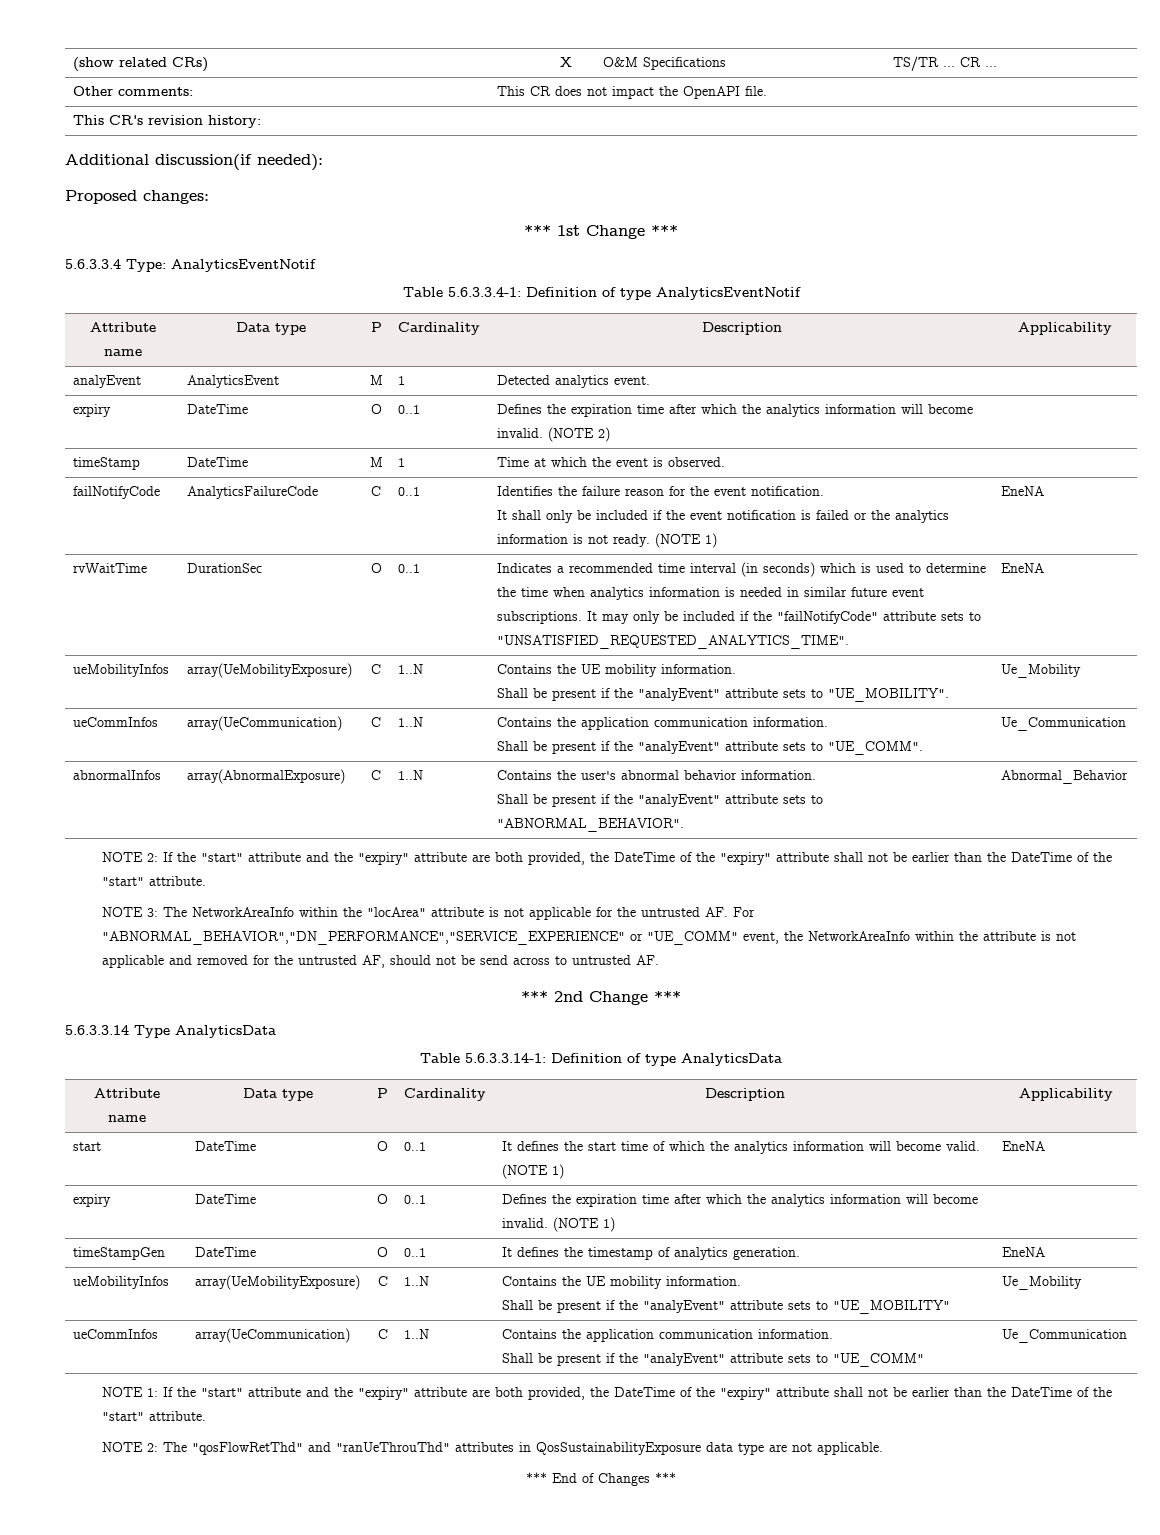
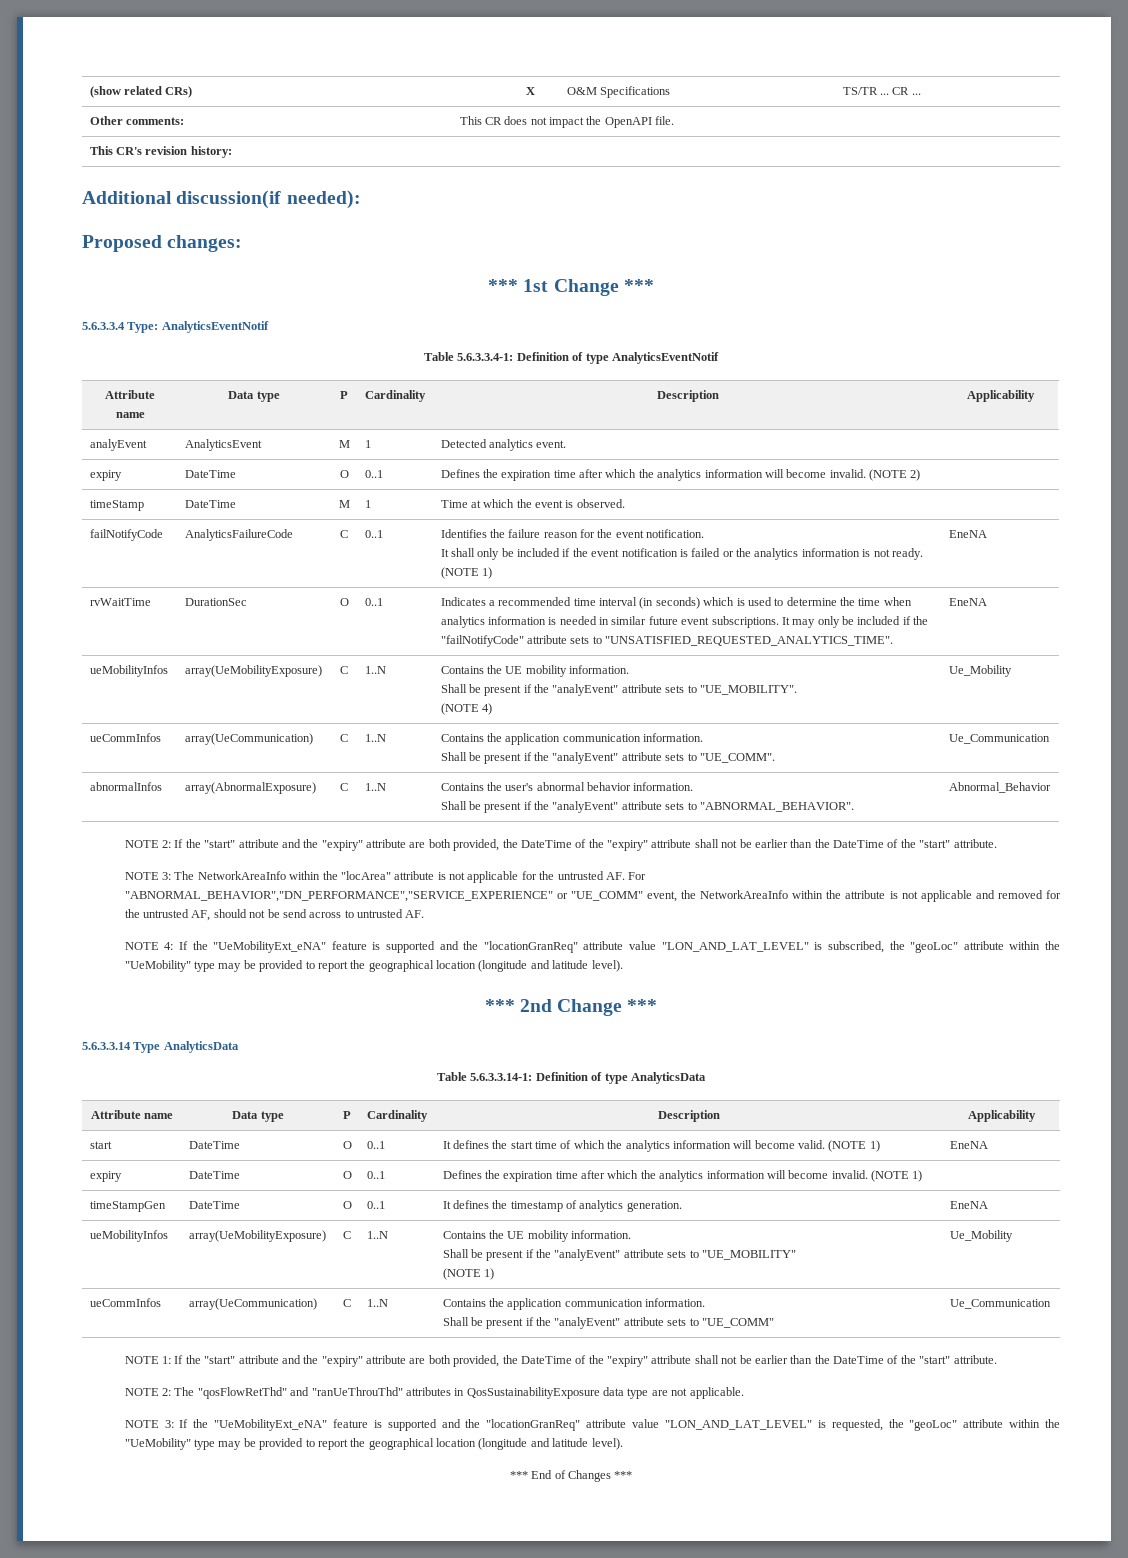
  It may only be included if the "failNotifyCode" attribute sets to "UNSATISFIED_REQUESTED_ANALYTICS_TIME". | EneNA
  ueMobilityInfos | array(UeMobilityExposure) | C | 1..N | Contains the UE mobility information.
- Shall be present if the "analyEvent" attribute sets to "UE_MOBILITY". | Ue_Mobility
+ Shall be present if the "analyEvent" attribute sets to "UE_MOBILITY".
+ (NOTE 4) | Ue_Mobility
+ NOTE 4: If the "UeMobilityExt_eNA" feature is supported and the "locationGranReq" attribute value "LON_AND_LAT_LEVEL" is subscribed, the "geoLoc" attribute within the "UeMobility" type may be provided to report the geographical location (longitude and latitude level).
  timeStampGen | DateTime | O | 0..1 | It defines the timestamp of analytics generation. | EneNA
  ueMobilityInfos | array(UeMobilityExposure) | C | 1..N | Contains the UE mobility information.
- Shall be present if the "analyEvent" attribute sets to "UE_MOBILITY" | Ue_Mobility
+ Shall be present if the "analyEvent" attribute sets to "UE_MOBILITY"
+ (NOTE 1) | Ue_Mobility
+ NOTE 3: If the "UeMobilityExt_eNA" feature is supported and the "locationGranReq" attribute value "LON_AND_LAT_LEVEL" is requested, the "geoLoc" attribute within the "UeMobility" type may be provided to report the geographical location (longitude and latitude level).

